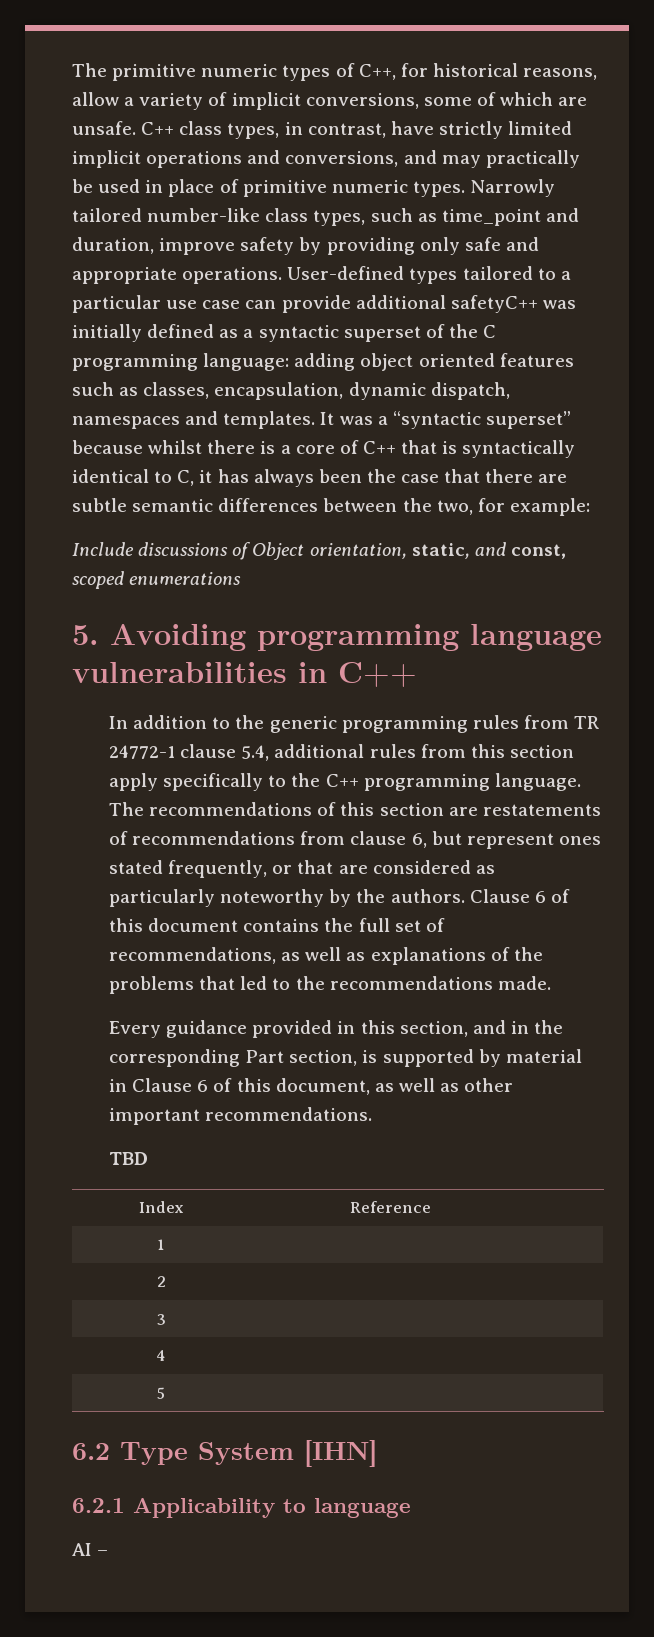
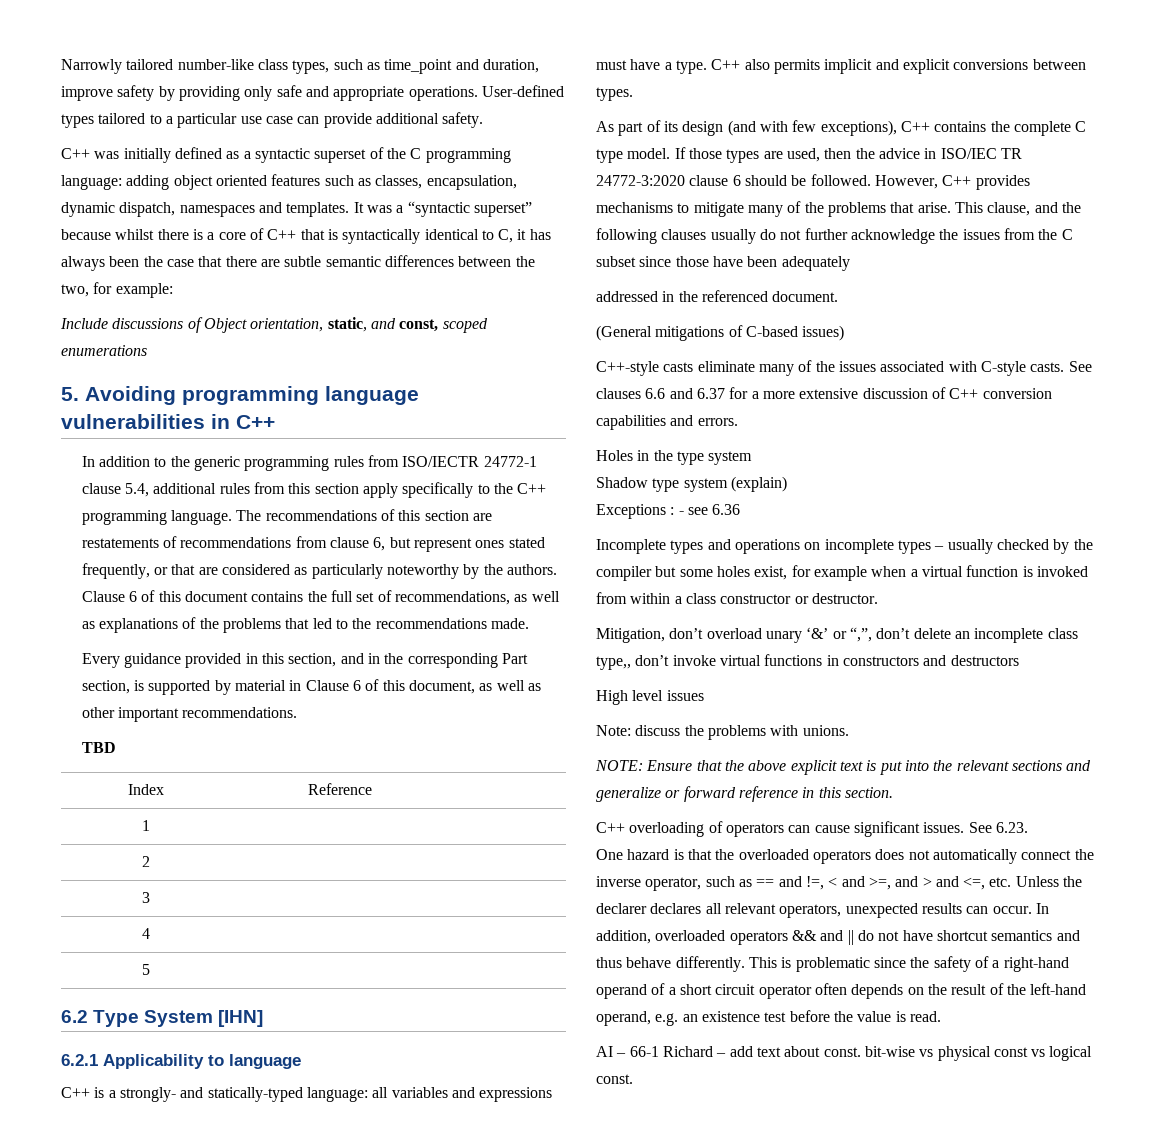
- The primitive numeric types of C++, for historical reasons, allow a variety of implicit conversions, some of which are unsafe. C++ class types, in contrast, have strictly limited implicit operations and conversions, and may practically be used in place of primitive numeric types.
- User-defined types tailored to a particular use case can provide additional safetyC++ was initially defined as a syntactic superset of the C programming language: adding object oriented features such as classes, encapsulation, dynamic dispatch, namespaces and templates.
+ User-defined types tailored to a particular use case can provide additional safety.
+ C++ was initially defined as a syntactic superset of the C programming language: adding object oriented features such as classes, encapsulation, dynamic dispatch, namespaces and templates.
- In addition to the generic programming rules from TR 24772-1 clause 5.4, additional rules from this section apply specifically to the C++ programming language.
+ In addition to the generic programming rules from ISO/IECTR 24772-1 clause 5.4, additional rules from this section apply specifically to the C++ programming language.
- AI –
+ C++ is a strongly- and statically-typed language: all variables and expressions must have a type. C++ also permits implicit and explicit conversions between types.
+ As part of its design (and with few exceptions), C++ contains the complete C type model. If those types are used, then the advice in ISO/IEC TR 24772-3:2020 clause 6 should be followed. However, C++ provides mechanisms to mitigate many of the problems that arise. This clause, and the following clauses usually do not further acknowledge the issues from the C subset since those have been adequately
+ addressed in the referenced document.
+ (General mitigations of C-based issues)
+ C++-style casts eliminate many of the issues associated with C-style casts. See clauses 6.6 and 6.37 for a more extensive discussion of C++ conversion capabilities and errors.
+ Holes in the type system
+ Shadow type system (explain)
+ Exceptions : - see 6.36
+ Incomplete types and operations on incomplete types – usually checked by the compiler but some holes exist, for example when a virtual function is invoked from within a class constructor or destructor.
+ Mitigation, don’t overload unary ‘&’ or “,”, don’t delete an incomplete class type,, don’t invoke virtual functions in constructors and destructors
+ High level issues
+ Note: discuss the problems with unions.
+ NOTE: Ensure that the above explicit text is put into the relevant sections and generalize or forward reference in this section.
+ C++ overloading of operators can cause significant issues. See 6.23.
+ One hazard is that the overloaded operators does not automatically connect the inverse operator, such as == and !=, < and >=, and > and <=, etc. Unless the declarer declares all relevant operators, unexpected results can occur. In addition, overloaded operators && and || do not have shortcut semantics and thus behave differently. This is problematic since the safety of a right-hand operand of a short circuit operator often depends on the result of the left-hand operand, e.g. an existence test before the value is read.
+ AI – 66-1 Richard – add text about const. bit-wise vs physical const vs logical const.

